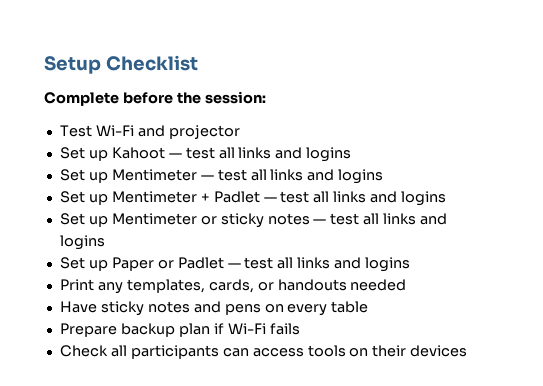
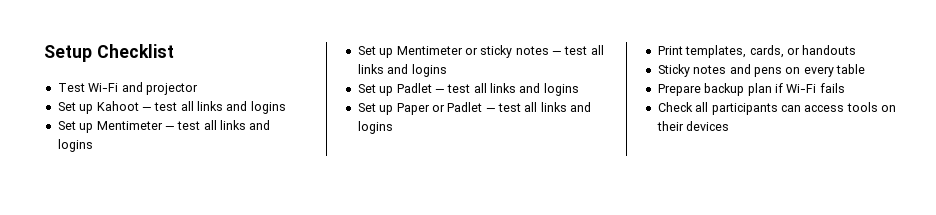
- Complete before the session:
- Set up Mentimeter + Padlet — test all links and logins
  Set up Mentimeter or sticky notes — test all links and logins
+ Set up Padlet — test all links and logins
- Print any templates, cards, or handouts needed
- Have sticky notes and pens on every table
+ Print templates, cards, or handouts
+ Sticky notes and pens on every table

